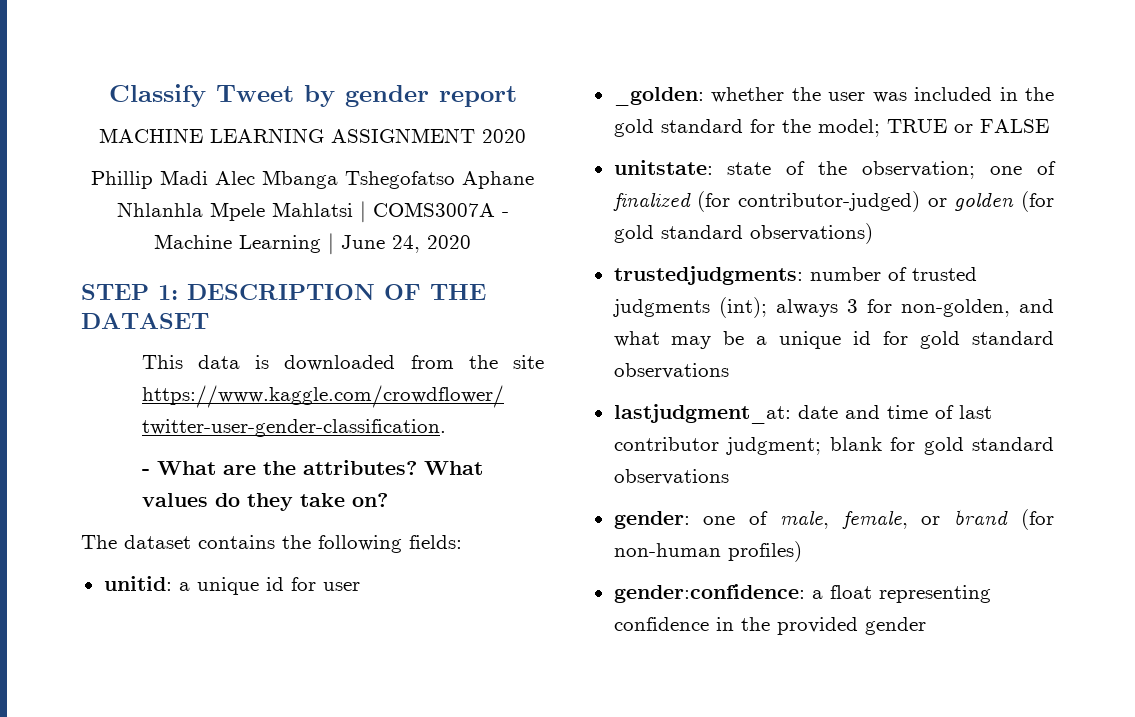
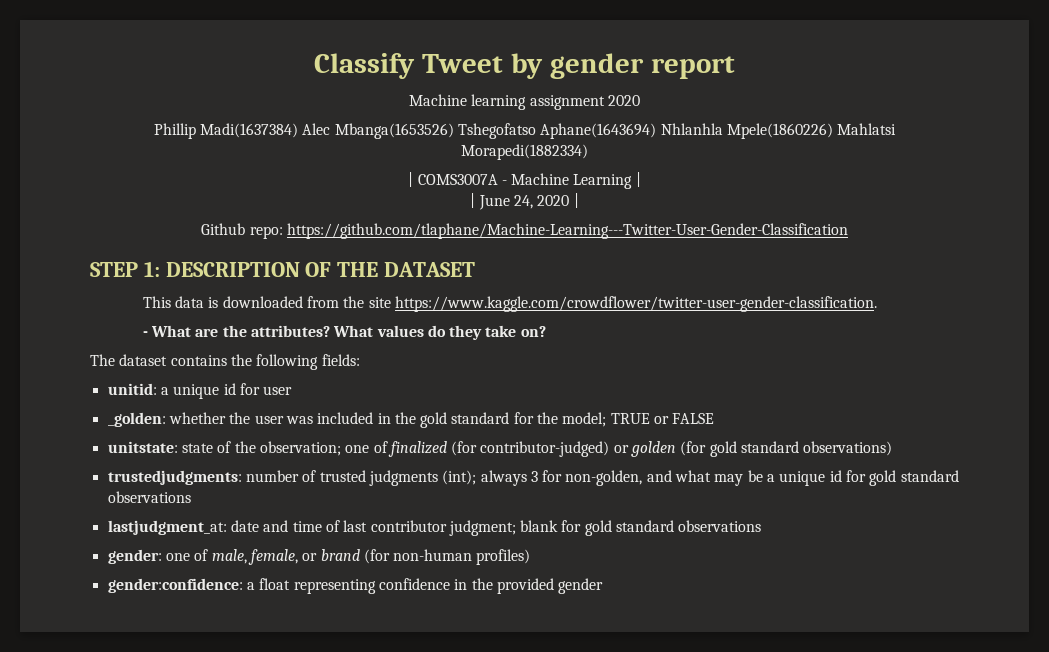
- MACHINE LEARNING ASSIGNMENT 2020
+ Machine learning assignment 2020
- Phillip Madi Alec Mbanga Tshegofatso Aphane Nhlanhla Mpele Mahlatsi | COMS3007A - Machine Learning | June 24, 2020
+ Phillip Madi(1637384) Alec Mbanga(1653526) Tshegofatso Aphane(1643694) Nhlanhla Mpele(1860226) Mahlatsi Morapedi(1882334)
+ | COMS3007A - Machine Learning |
+ | June 24, 2020 |
+ Github repo: https://github.com/tlaphane/Machine-Learning---Twitter-User-Gender-Classification

